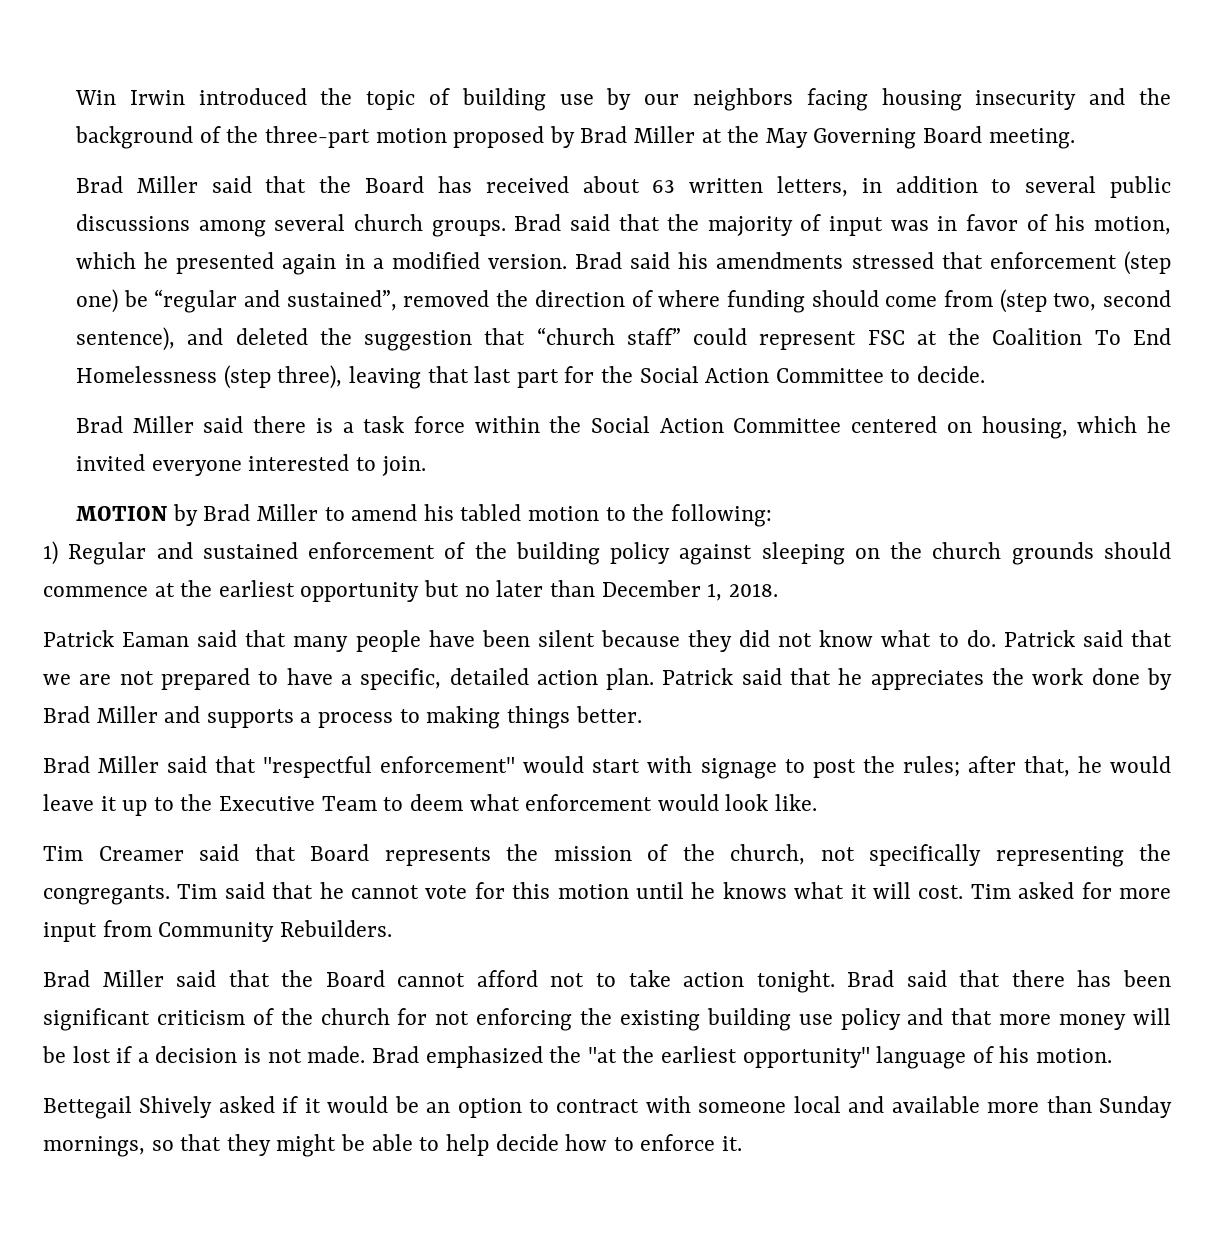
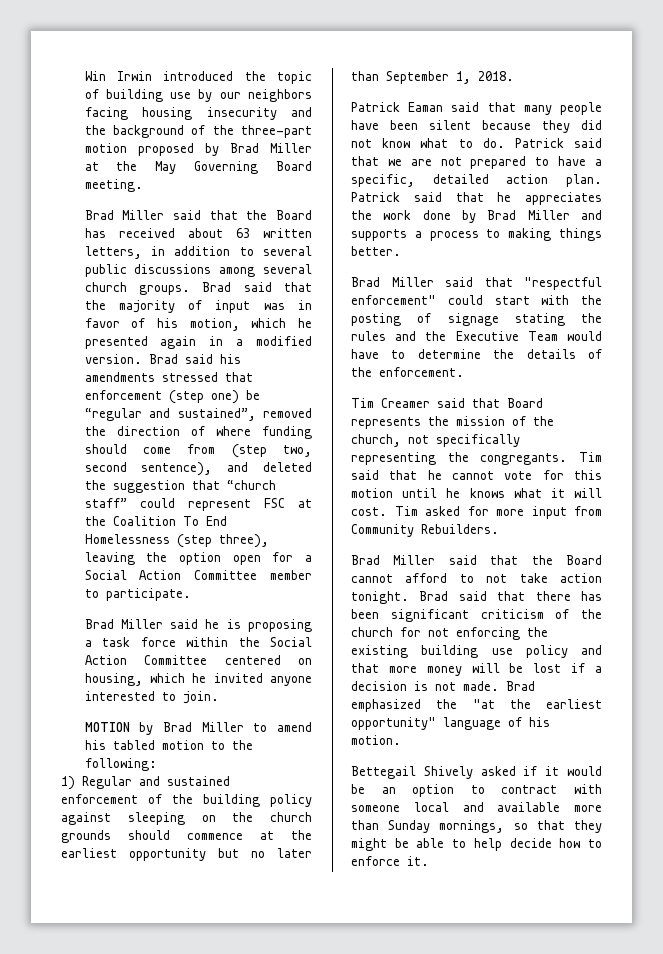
- Brad said his amendments stressed that enforcement (step one) be “regular and sustained”, removed the direction of where funding should come from (step two, second sentence), and deleted the suggestion that “church staff” could represent FSC at the Coalition To End Homelessness (step three), leaving that last part for the Social Action Committee to decide.
- Brad Miller said there is a task force within the Social Action Committee centered on housing, which he invited everyone interested to join.
+ Brad said his amendments stressed that enforcement (step one) be “regular and sustained”, removed the direction of where funding should come from (step two, second sentence), and deleted the suggestion that “church staff” could represent FSC at the Coalition To End Homelessness (step three), leaving the option open for a Social Action Committee member to participate.
+ Brad Miller said he is proposing a task force within the Social Action Committee centered on housing, which he invited anyone interested to join.
- 1) Regular and sustained enforcement of the building policy against sleeping on the church grounds should commence at the earliest opportunity but no later than December 1, 2018.
+ 1) Regular and sustained enforcement of the building policy against sleeping on the church grounds should commence at the earliest opportunity but no later than September 1, 2018.
- Brad Miller said that "respectful enforcement" would start with signage to post the rules; after that, he would leave it up to the Executive Team to deem what enforcement would look like.
+ Brad Miller said that "respectful enforcement" could start with the posting of signage stating the rules and the Executive Team would have to determine the details of the enforcement.
- Brad Miller said that the Board cannot afford not to take action tonight.
+ Brad Miller said that the Board cannot afford to not take action tonight.

